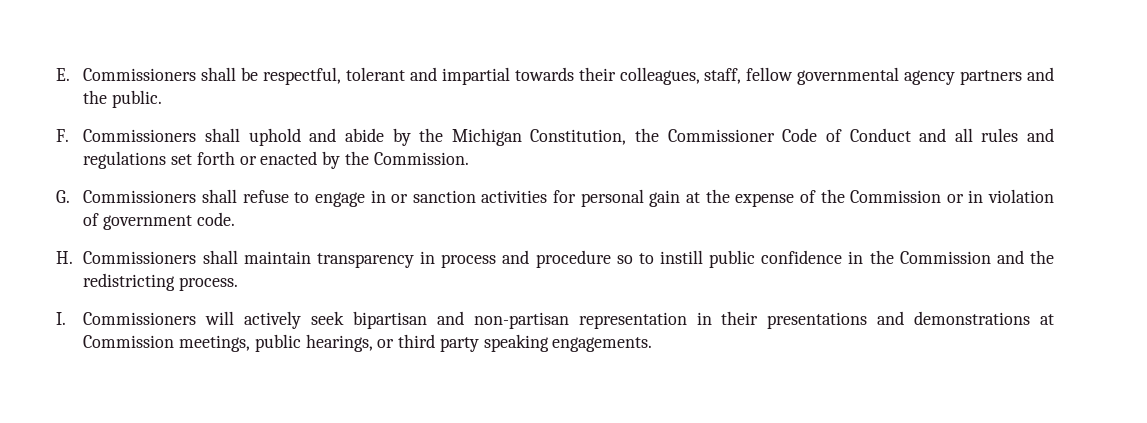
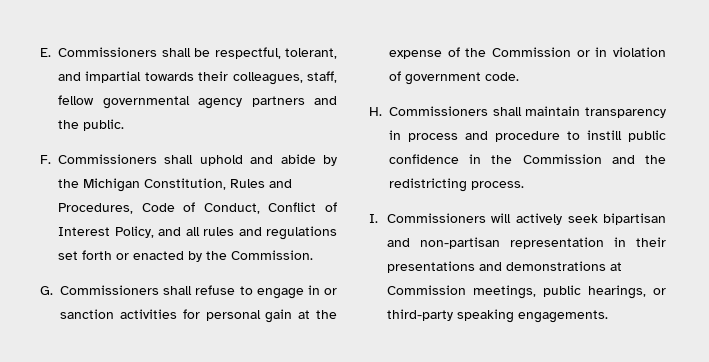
- E. Commissioners shall be respectful, tolerant and impartial towards their colleagues, staff, fellow governmental agency partners and the public.
+ E. Commissioners shall be respectful, tolerant, and impartial towards their colleagues, staff, fellow governmental agency partners and the public.
- F. Commissioners shall uphold and abide by the Michigan Constitution, the Commissioner Code of Conduct and all rules and regulations set forth or enacted by the Commission.
+ F. Commissioners shall uphold and abide by the Michigan Constitution, Rules and Procedures, Code of Conduct, Conflict of Interest Policy, and all rules and regulations set forth or enacted by the Commission.
- H. Commissioners shall maintain transparency in process and procedure so to instill public confidence in the Commission and the redistricting process.
+ H. Commissioners shall maintain transparency in process and procedure to instill public confidence in the Commission and the redistricting process.
- I. Commissioners will actively seek bipartisan and non-partisan representation in their presentations and demonstrations at Commission meetings, public hearings, or third party speaking engagements.
+ I. Commissioners will actively seek bipartisan and non-partisan representation in their presentations and demonstrations at Commission meetings, public hearings, or third-party speaking engagements.

